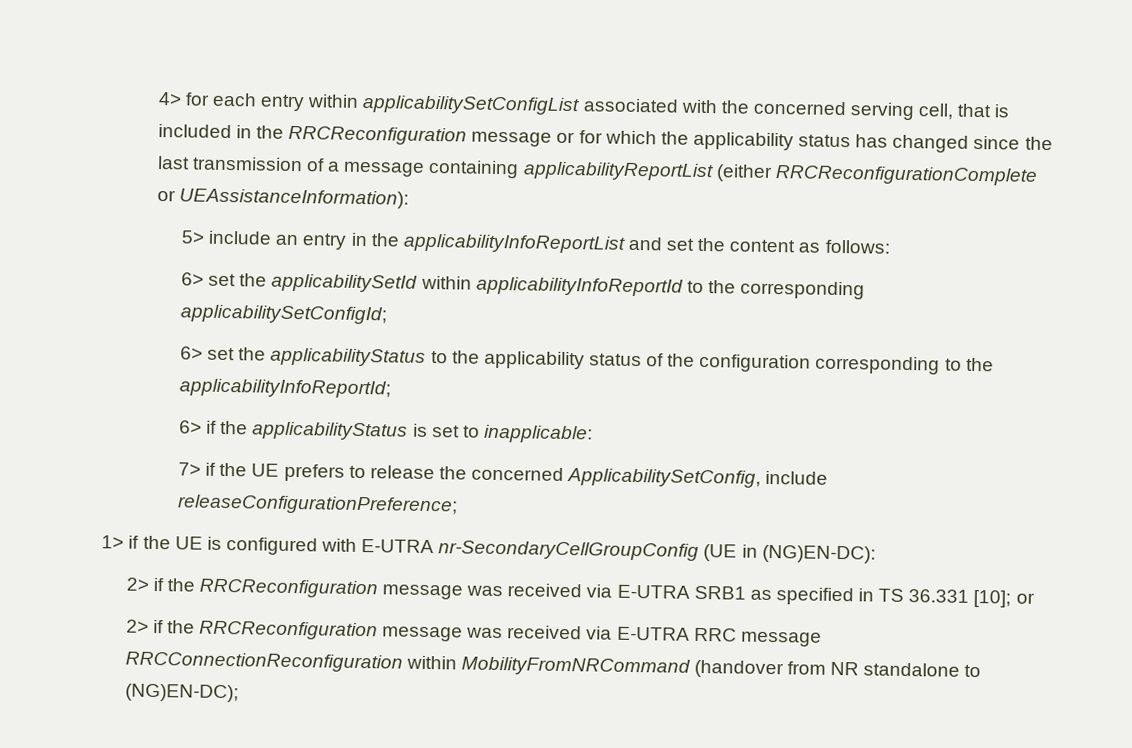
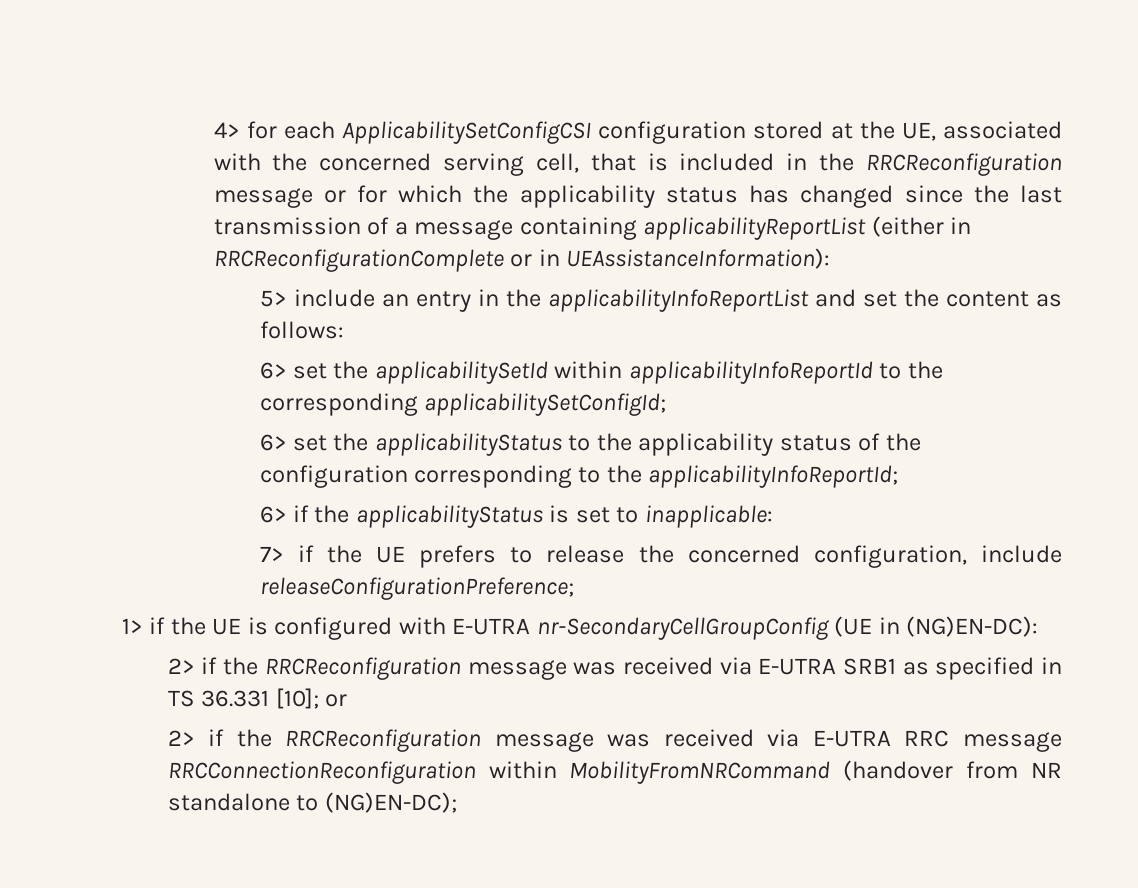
- 4> for each entry within applicabilitySetConfigList associated with the concerned serving cell, that is included in the RRCReconfiguration message or for which the applicability status has changed since the last transmission of a message containing applicabilityReportList (either RRCReconfigurationComplete or UEAssistanceInformation):
+ 4> for each ApplicabilitySetConfigCSI configuration stored at the UE, associated with the concerned serving cell, that is included in the RRCReconfiguration message or for which the applicability status has changed since the last transmission of a message containing applicabilityReportList (either in RRCReconfigurationComplete or in UEAssistanceInformation):
- 7> if the UE prefers to release the concerned ApplicabilitySetConfig, include releaseConfigurationPreference;
+ 7> if the UE prefers to release the concerned configuration, include releaseConfigurationPreference;

